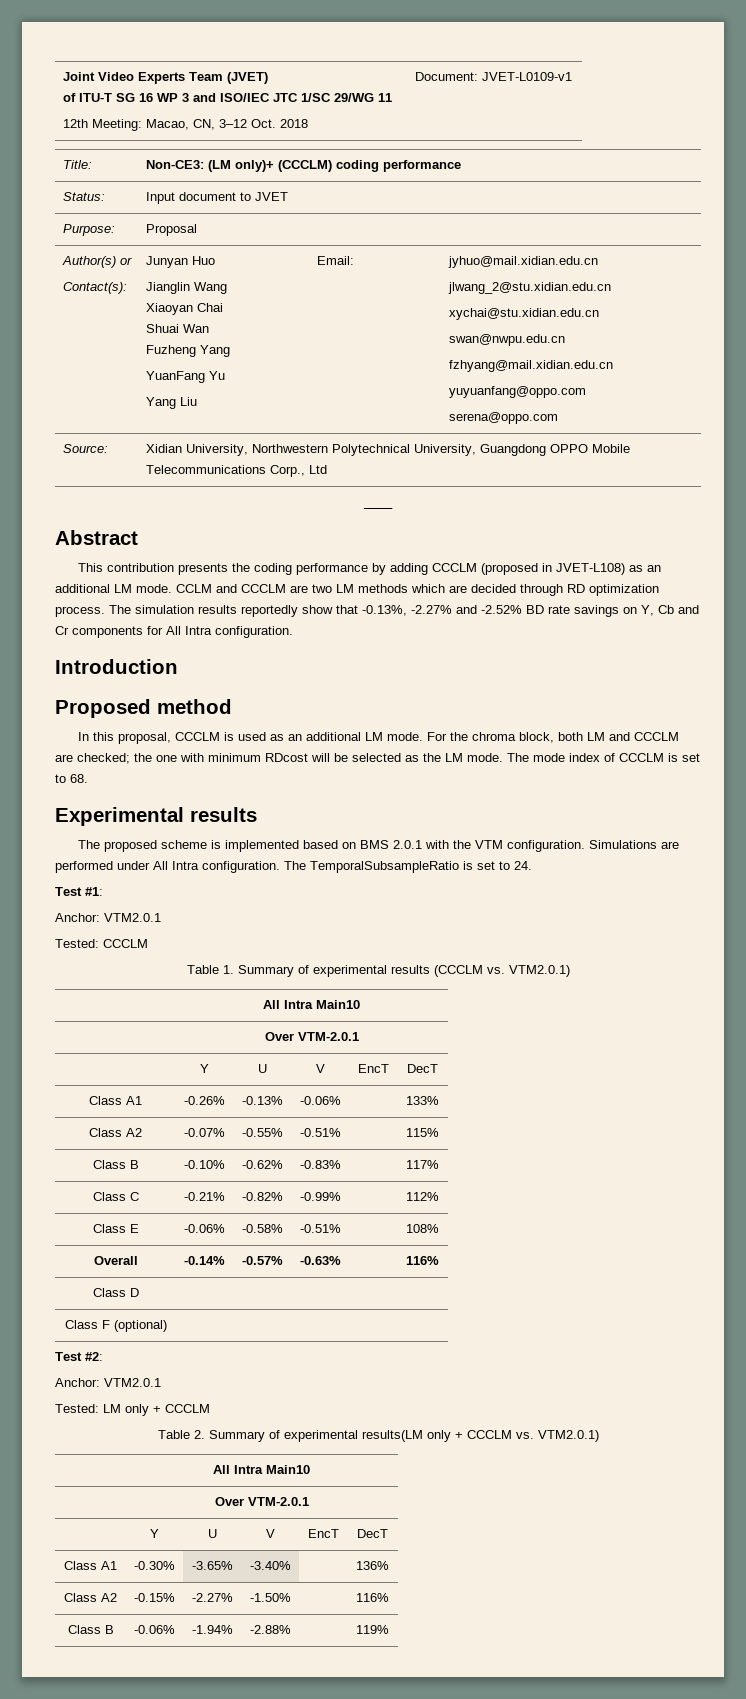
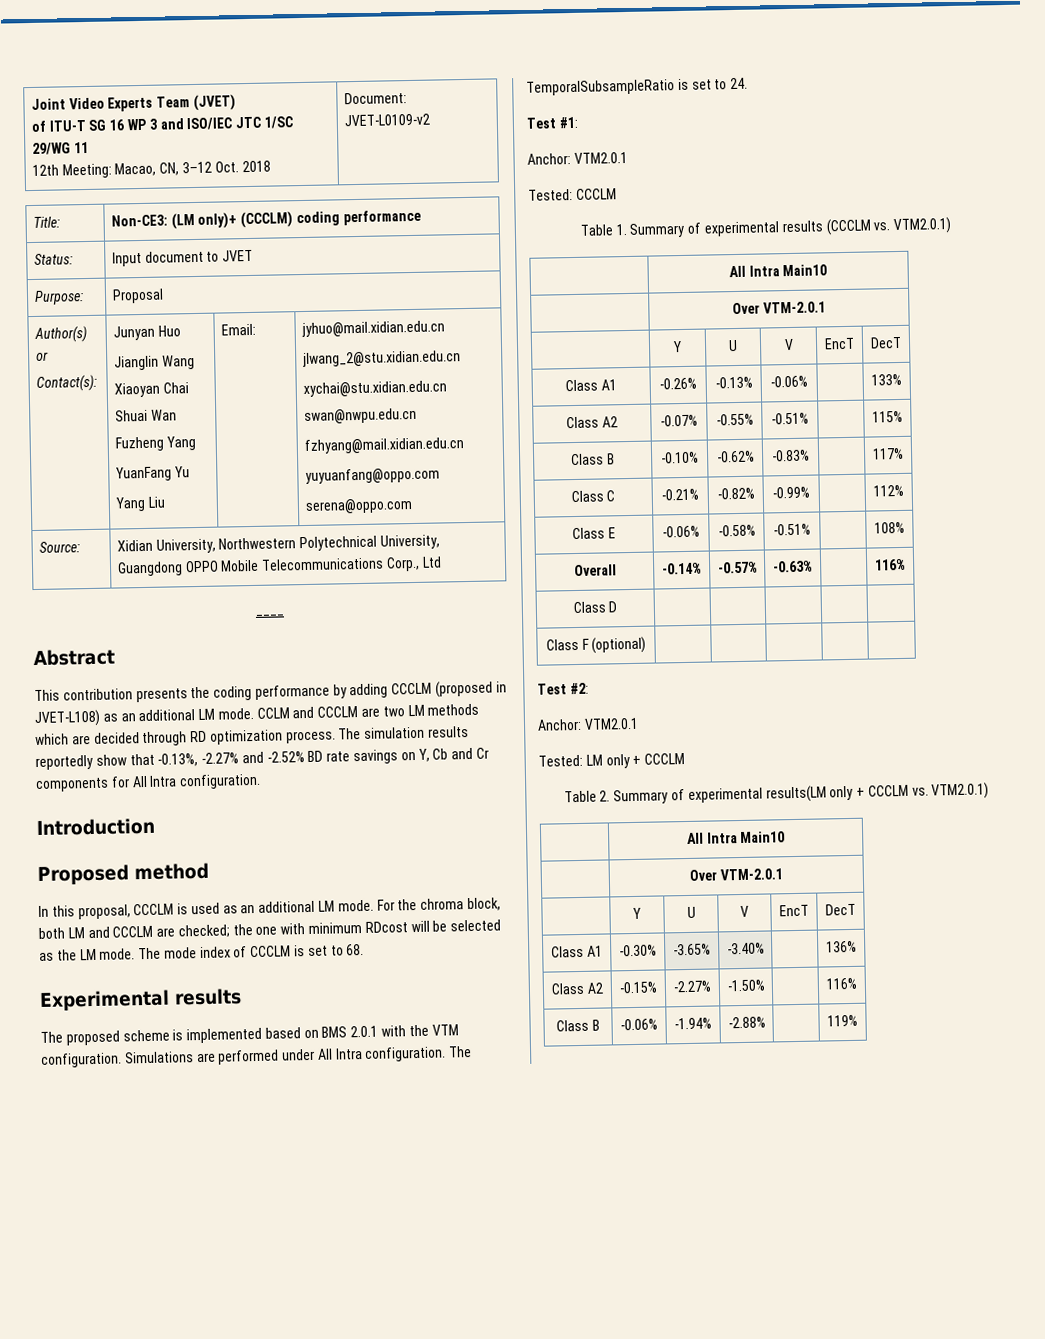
  Joint Video Experts Team (JVET)
  of ITU-T SG 16 WP 3 and ISO/IEC JTC 1/SC 29/WG 11
- 12th Meeting: Macao, CN, 3–12 Oct. 2018 | Document: JVET-L0109-v1
+ 12th Meeting: Macao, CN, 3–12 Oct. 2018 | Document: JVET-L0109-v2

